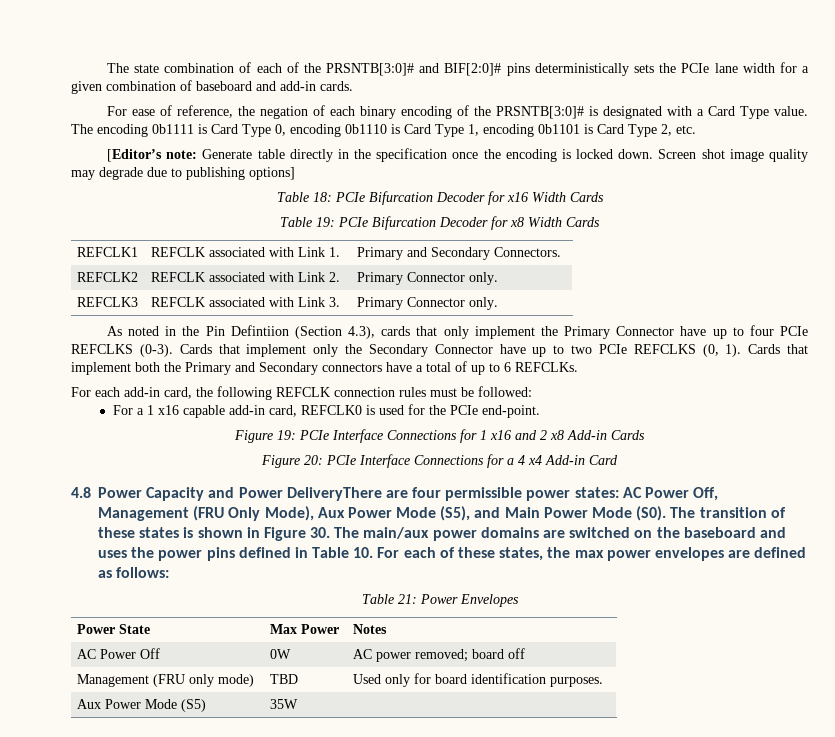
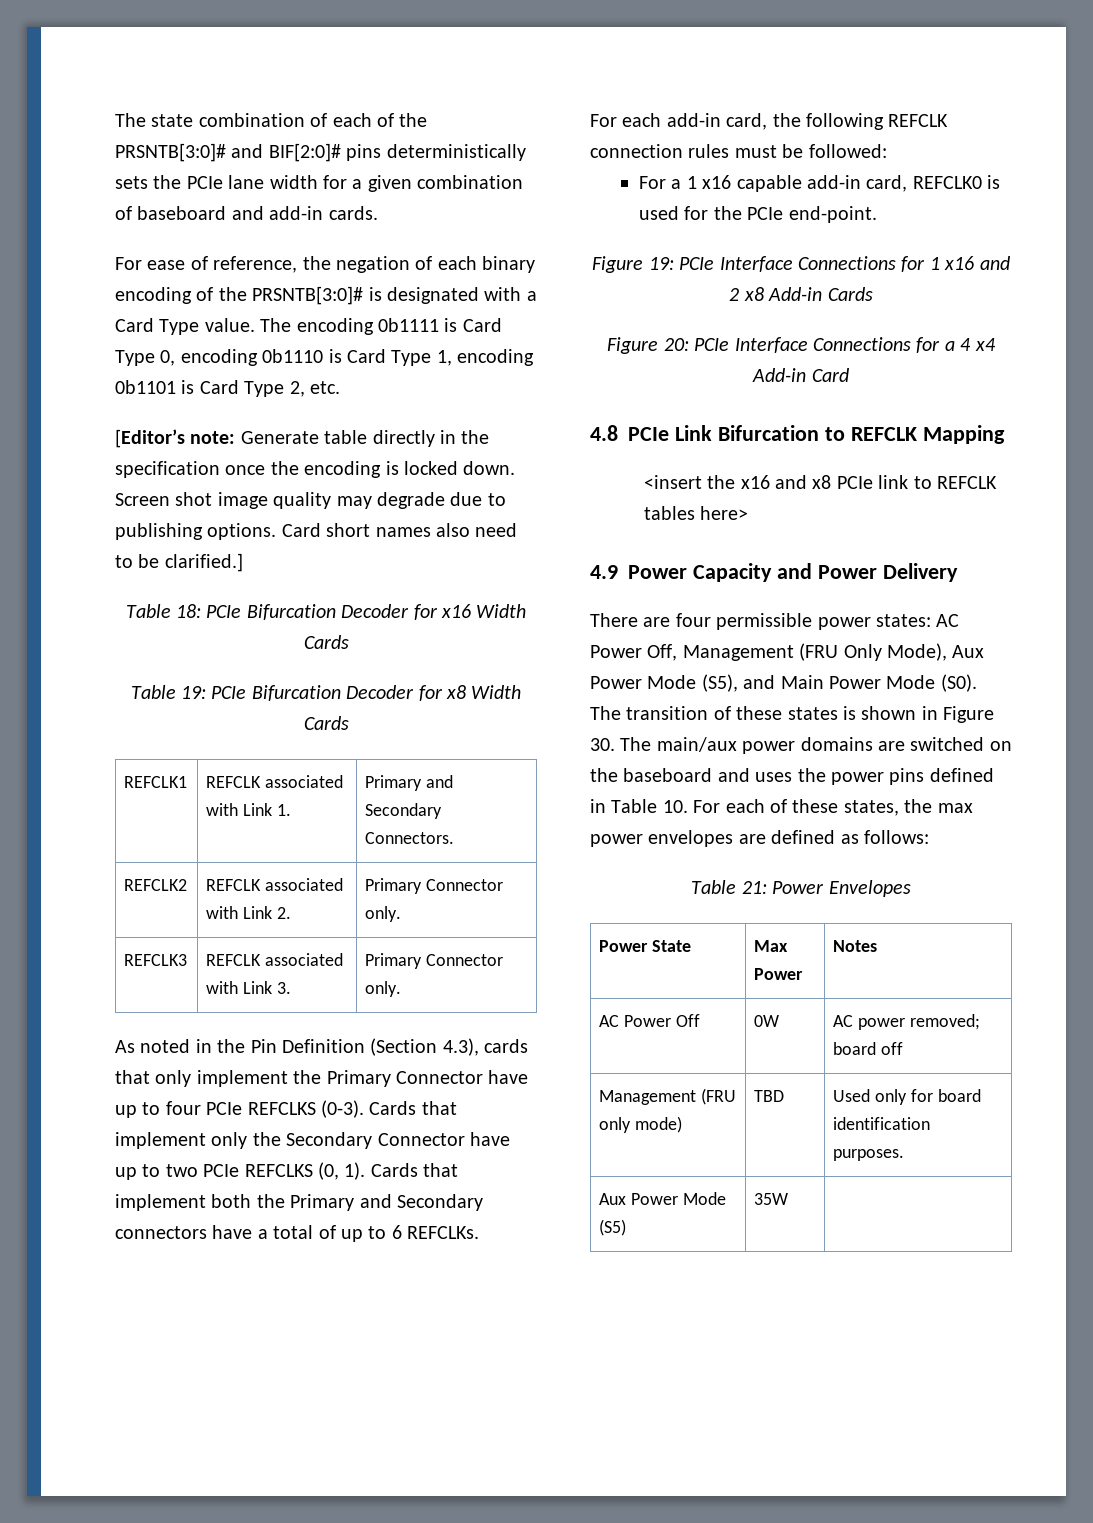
- Screen shot image quality may degrade due to publishing options]
+ Screen shot image quality may degrade due to publishing options. Card short names also need to be clarified.]
- As noted in the Pin Defintiion (Section 4.3), cards that only implement the Primary Connector have up to four PCIe REFCLKS (0-3).
+ As noted in the Pin Definition (Section 4.3), cards that only implement the Primary Connector have up to four PCIe REFCLKS (0-3).
- 4.8 Power Capacity and Power DeliveryThere are four permissible power states:
+ 4.8 PCIe Link Bifurcation to REFCLK Mapping
+ <insert the x16 and x8 PCIe link to REFCLK tables here>
+ 4.9 Power Capacity and Power Delivery
+ There are four permissible power states:

